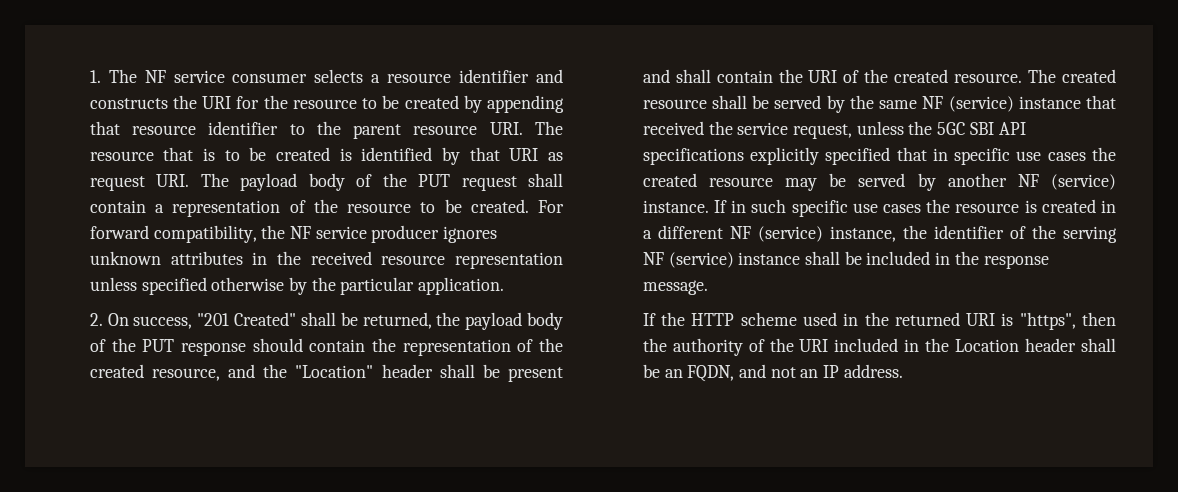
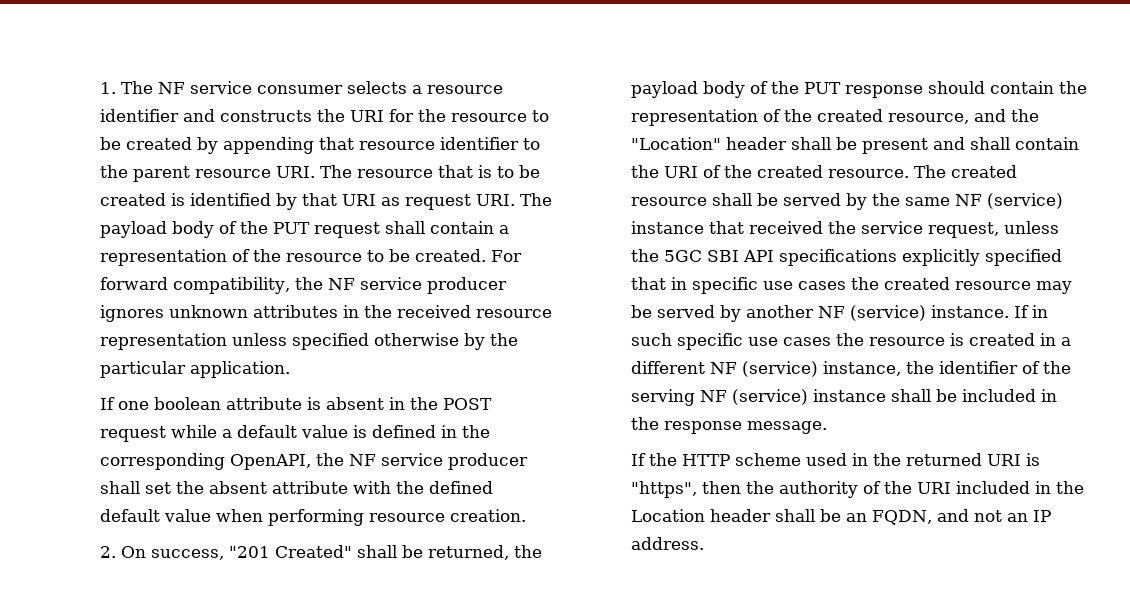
+ If one boolean attribute is absent in the POST request while a default value is defined in the corresponding OpenAPI, the NF service producer shall set the absent attribute with the defined default value when performing resource creation.

